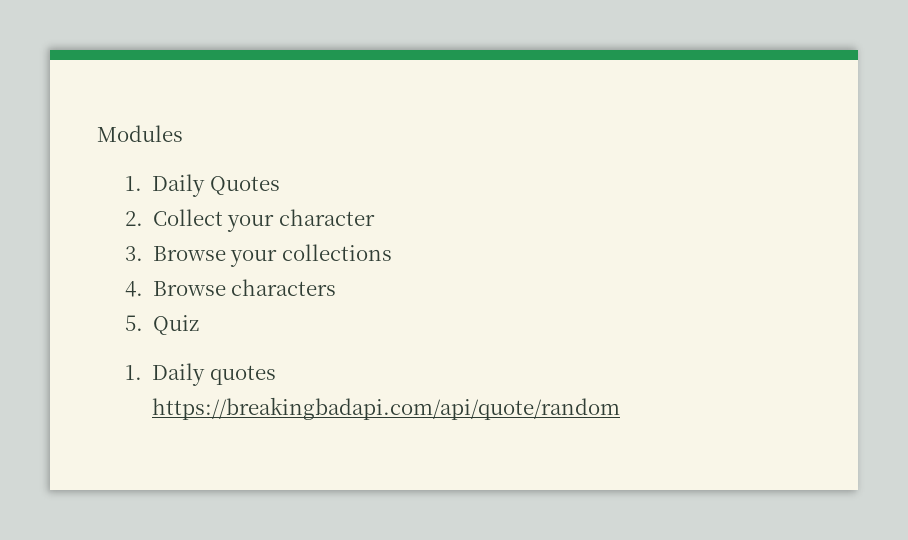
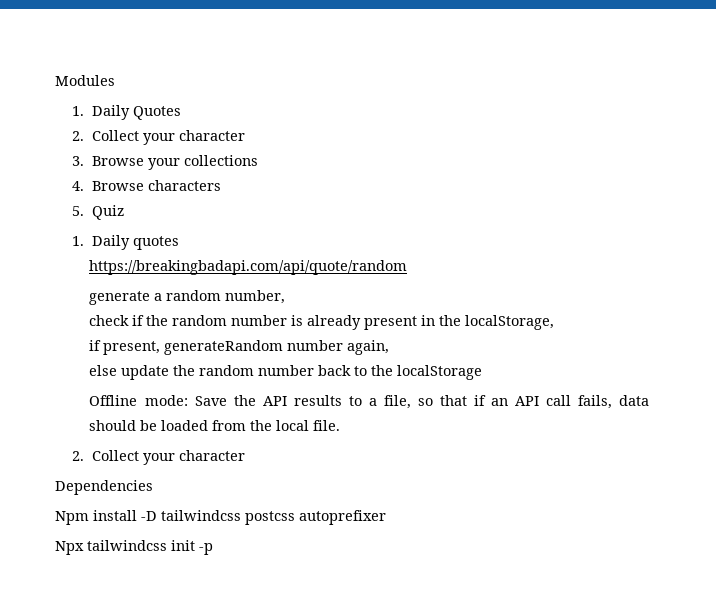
+ generate a random number,
+ check if the random number is already present in the localStorage,
+ if present, generateRandom number again,
+ else update the random number back to the localStorage
+ Offline mode: Save the API results to a file, so that if an API call fails, data should be loaded from the local file.
+ 2. Collect your character
+ Dependencies
+ Npm install -D tailwindcss postcss autoprefixer
+ Npx tailwindcss init -p

